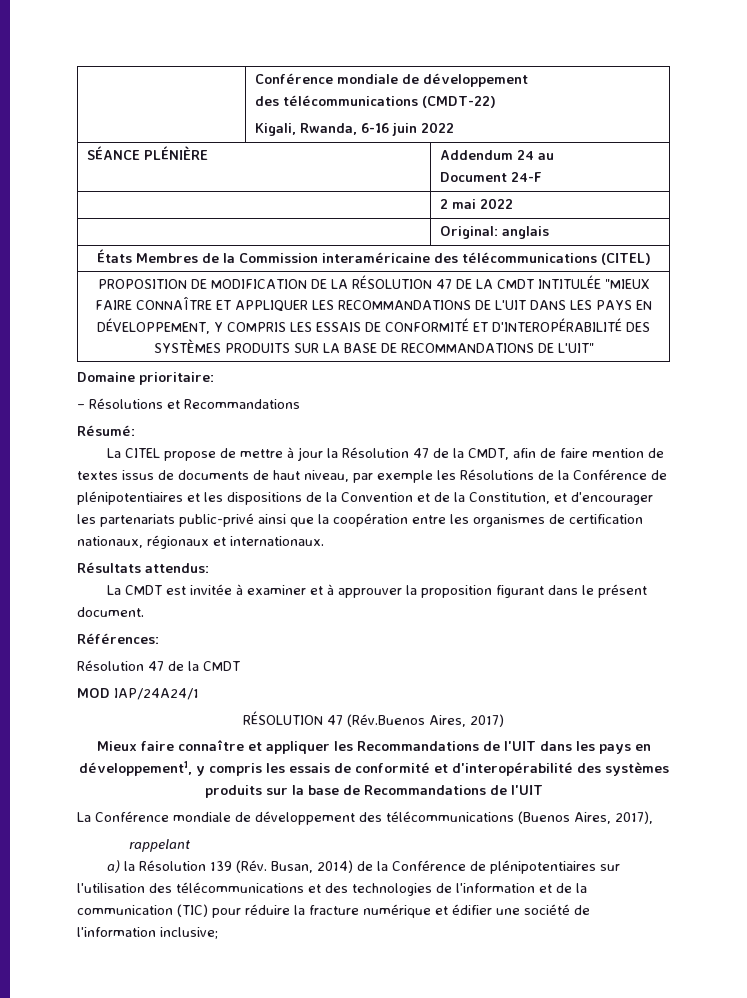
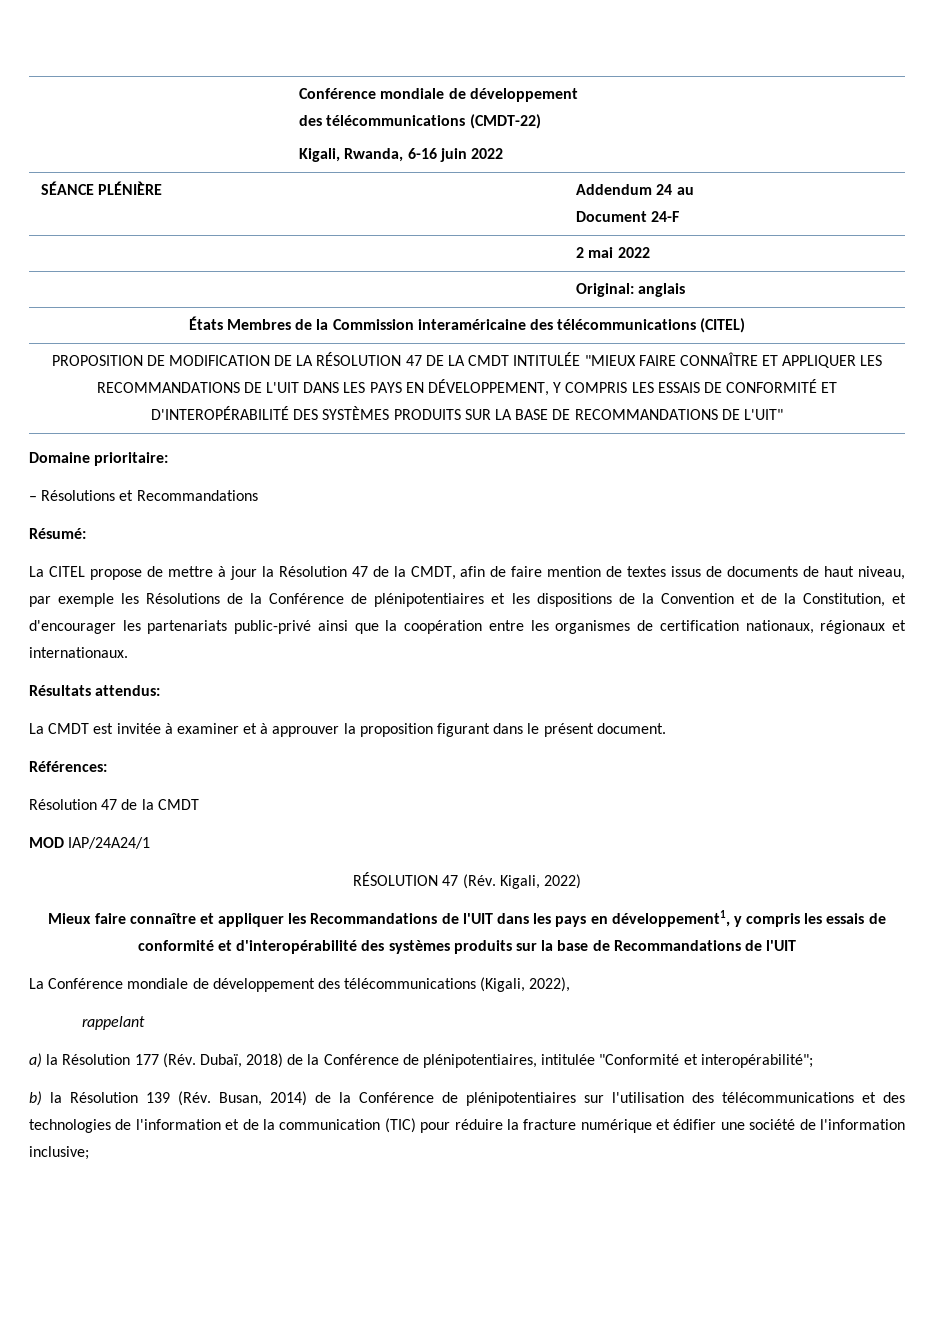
- RÉSOLUTION 47 (Rév.Buenos Aires, 2017)
+ RÉSOLUTION 47 (Rév. Kigali, 2022)
- La Conférence mondiale de développement des télécommunications (Buenos Aires, 2017),
+ La Conférence mondiale de développement des télécommunications (Kigali, 2022),
- a) la Résolution 139 (Rév. Busan, 2014) de la Conférence de plénipotentiaires sur l'utilisation des télécommunications et des technologies de l'information et de la communication (TIC) pour réduire la fracture numérique et édifier une société de l'information inclusive;
+ a) la Résolution 177 (Rév. Dubaï, 2018) de la Conférence de plénipotentiaires, intitulée "Conformité et interopérabilité";
+ b) la Résolution 139 (Rév. Busan, 2014) de la Conférence de plénipotentiaires sur l'utilisation des télécommunications et des technologies de l'information et de la communication (TIC) pour réduire la fracture numérique et édifier une société de l'information inclusive;

